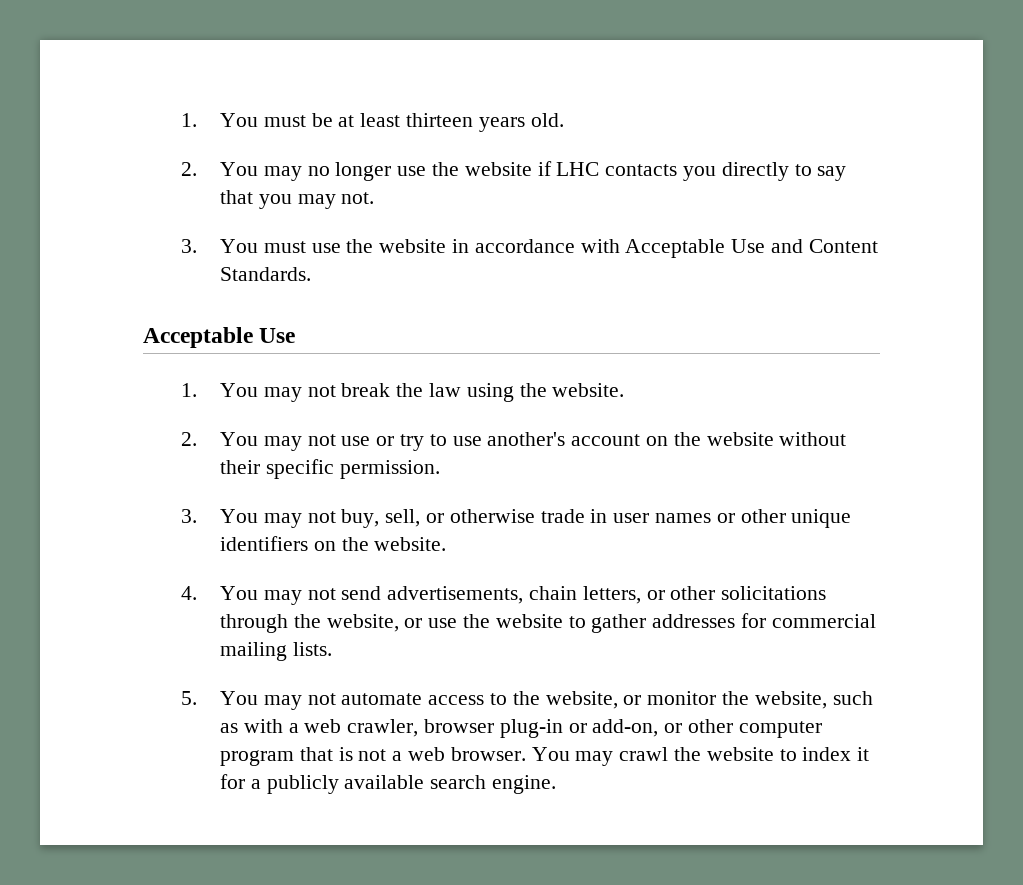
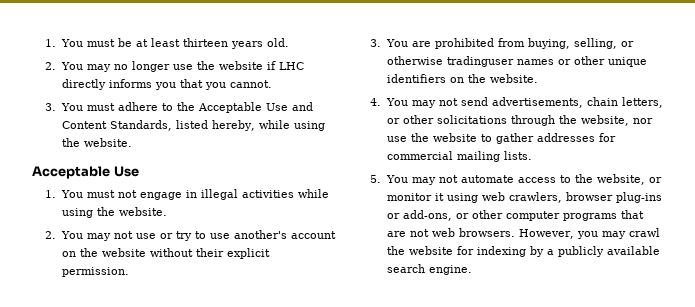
- 2. You may no longer use the website if LHC contacts you directly to say that you may not.
- 3. You must use the website in accordance with Acceptable Use and Content Standards.
+ 2. You may no longer use the website if LHC directly informs you that you cannot.
+ 3. You must adhere to the Acceptable Use and Content Standards, listed hereby, while using the website.
  Acceptable Use
- 1. You may not break the law using the website.
+ 1. You must not engage in illegal activities while using the website.
- 2. You may not use or try to use another's account on the website without their specific permission.
+ 2. You may not use or try to use another's account on the website without their explicit permission.
- 3. You may not buy, sell, or otherwise trade in user names or other unique identifiers on the website.
+ 3. You are prohibited from buying, selling, or otherwise tradinguser names or other unique identifiers on the website.
- 4. You may not send advertisements, chain letters, or other solicitations through the website, or use the website to gather addresses for commercial mailing lists.
+ 4. You may not send advertisements, chain letters, or other solicitations through the website, nor use the website to gather addresses for commercial mailing lists.
- 5. You may not automate access to the website, or monitor the website, such as with a web crawler, browser plug-in or add-on, or other computer program that is not a web browser. You may crawl the website to index it for a publicly available search engine.
+ 5. You may not automate access to the website, or monitor it using web crawlers, browser plug-ins or add-ons, or other computer programs that are not web browsers. However, you may crawl the website for indexing by a publicly available search engine.

